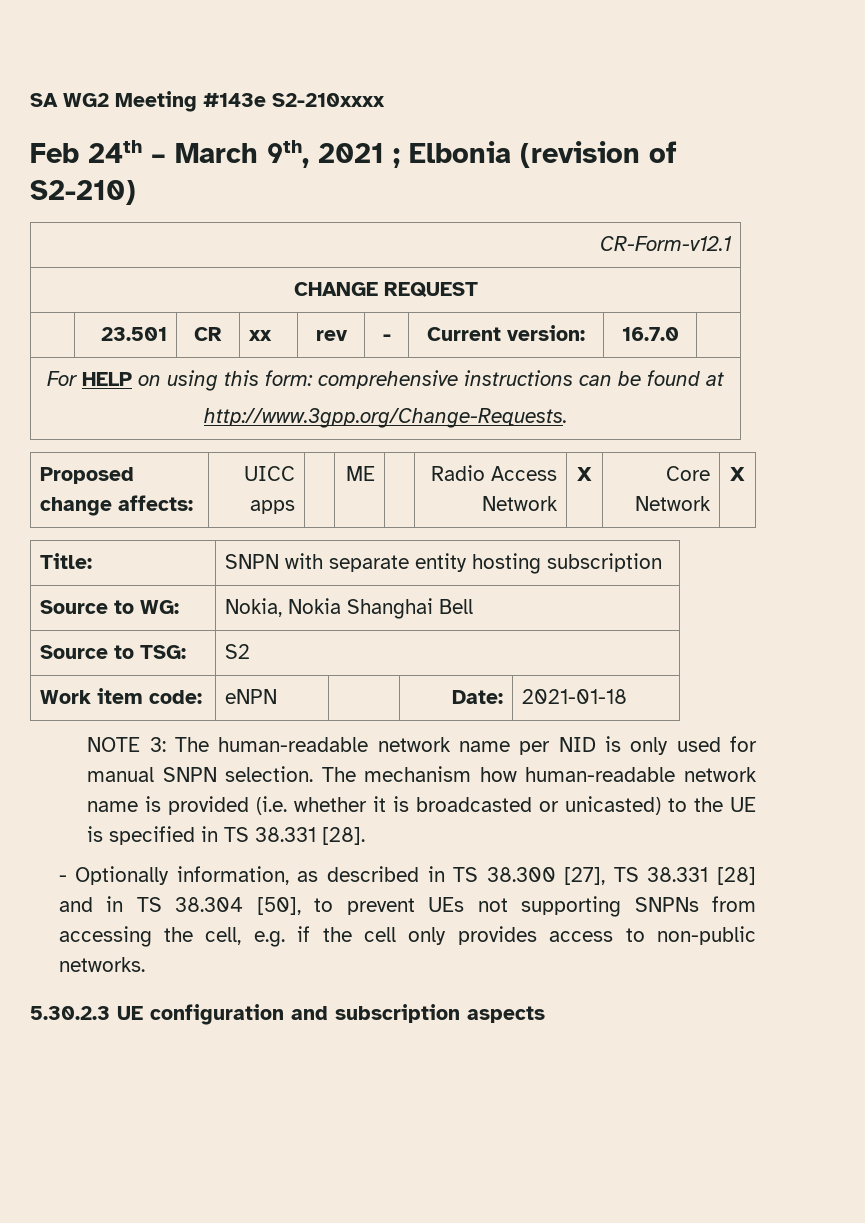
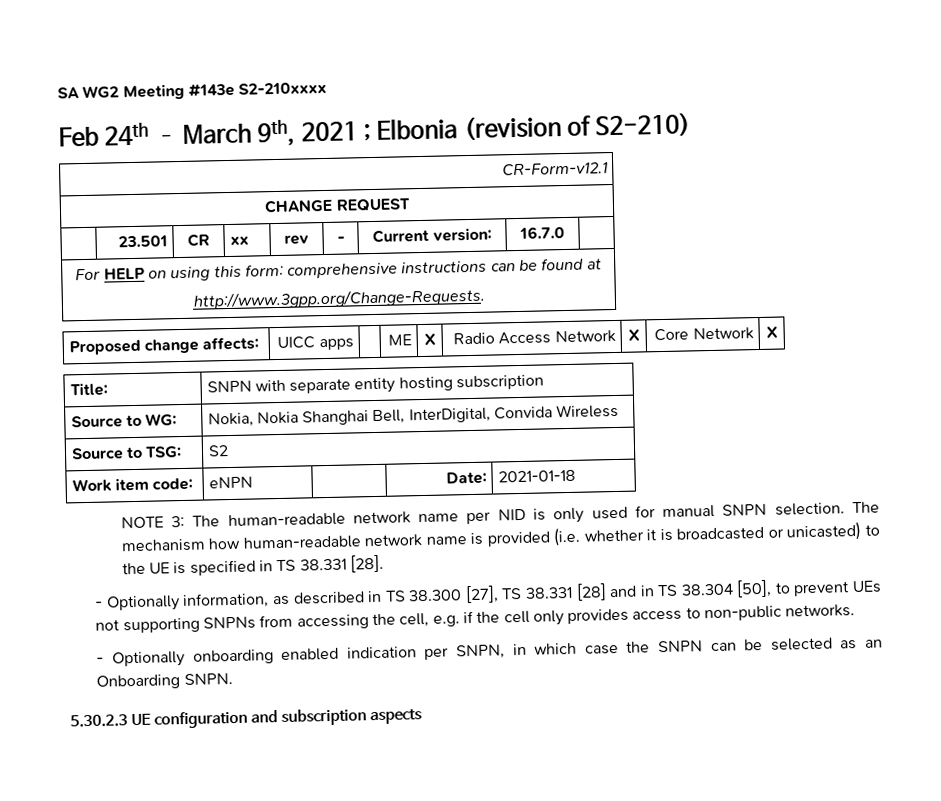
- Proposed change affects: | UICC apps | | ME | | Radio Access Network | X | Core Network | X
+ Proposed change affects: | UICC apps | | ME | X | Radio Access Network | X | Core Network | X
- Source to WG: | Nokia, Nokia Shanghai Bell
+ Source to WG: | Nokia, Nokia Shanghai Bell, InterDigital, Convida Wireless
+ - Optionally onboarding enabled indication per SNPN, in which case the SNPN can be selected as an Onboarding SNPN.

